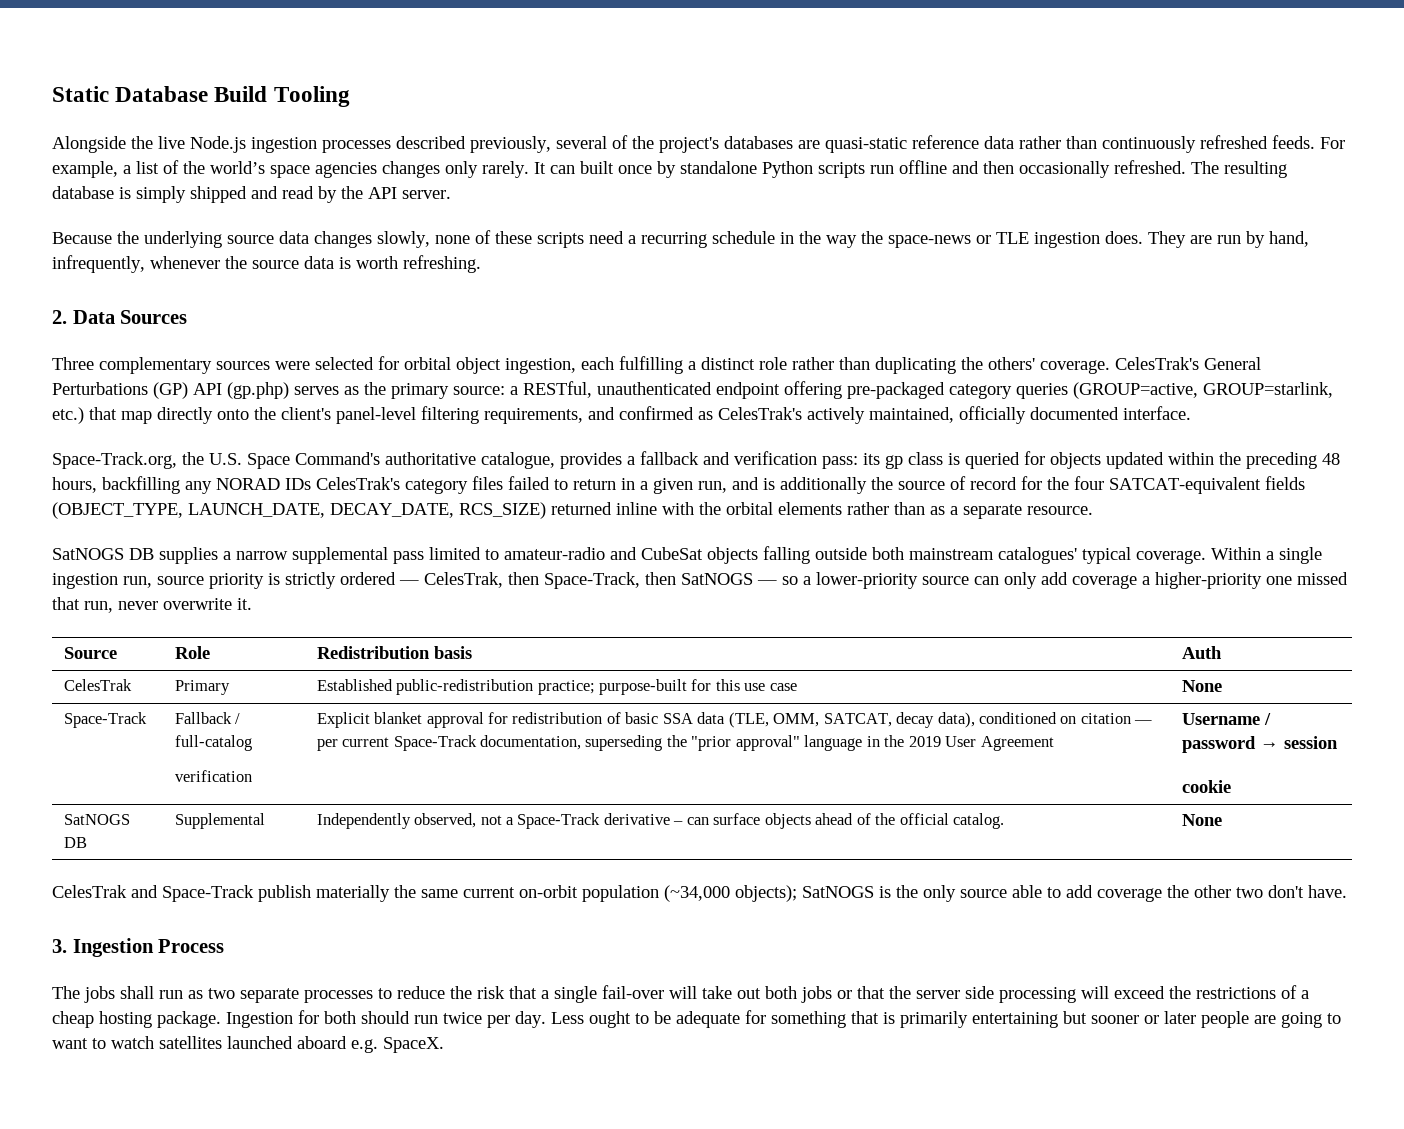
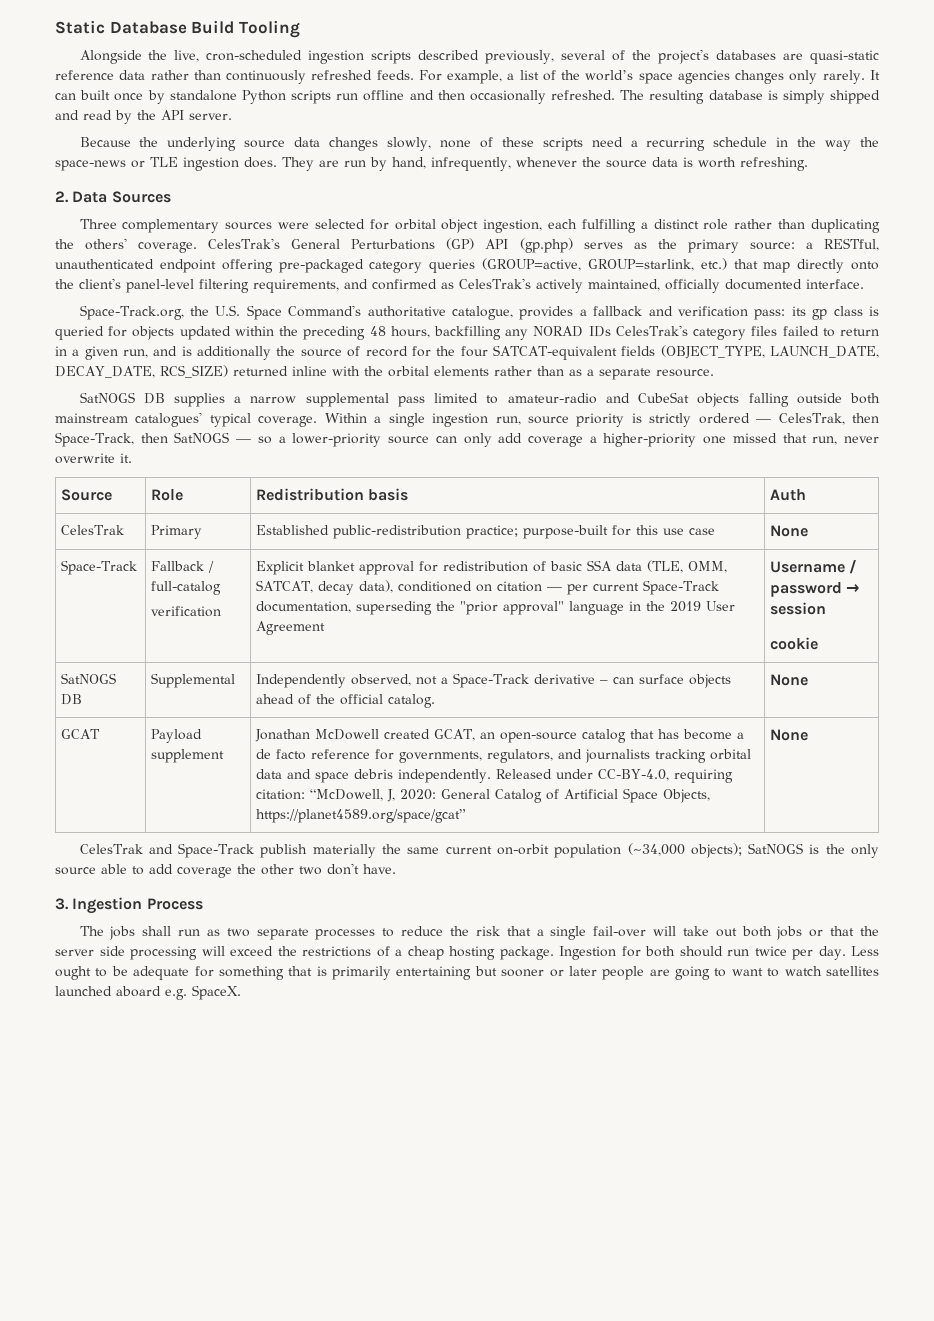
- Alongside the live Node.js ingestion processes described previously, several of the project's databases are quasi-static reference data rather than continuously refreshed feeds.
+ Alongside the live, cron-scheduled ingestion scripts described previously, several of the project's databases are quasi-static reference data rather than continuously refreshed feeds.
+ GCAT | Payload supplement | Jonathan McDowell created GCAT, an open-source catalog that has become a de facto reference for governments, regulators, and journalists tracking orbital data and space debris independently. Released under CC-BY-4.0, requiring citation: “McDowell, J, 2020: General Catalog of Artificial Space Objects, https://planet4589.org/space/gcat” | None

